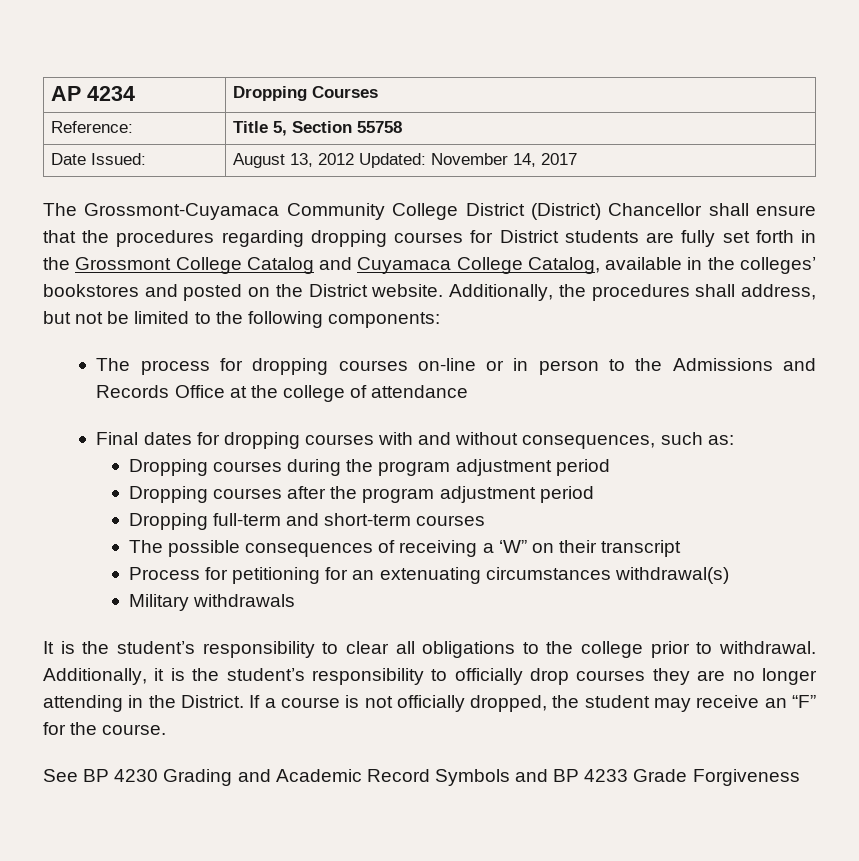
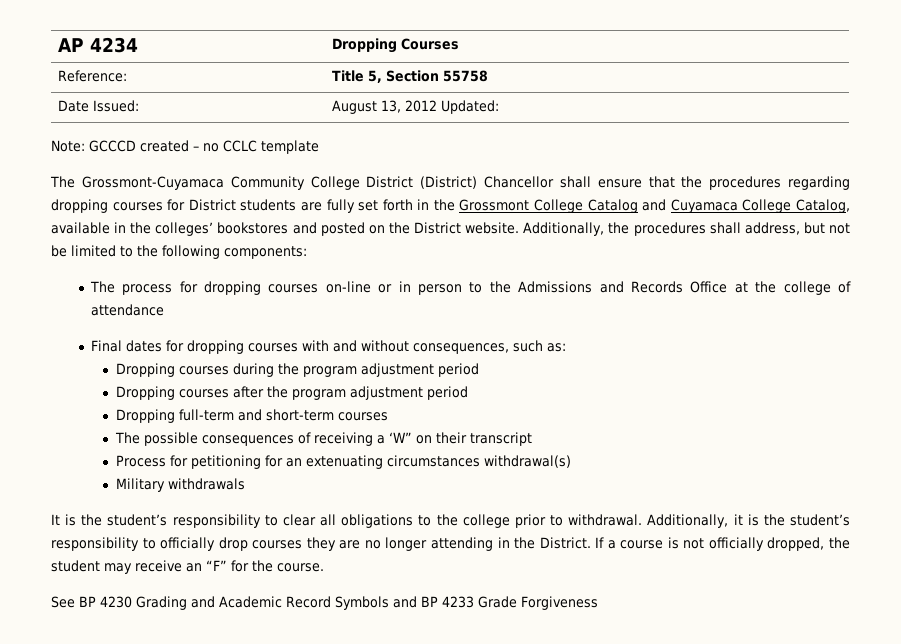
- Date Issued: | August 13, 2012 Updated: November 14, 2017
+ Date Issued: | August 13, 2012 Updated:
+ Note: GCCCD created – no CCLC template

